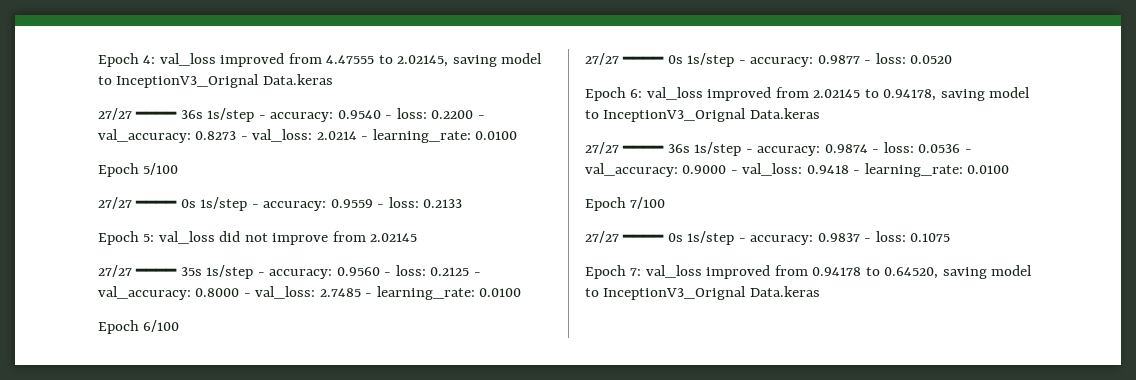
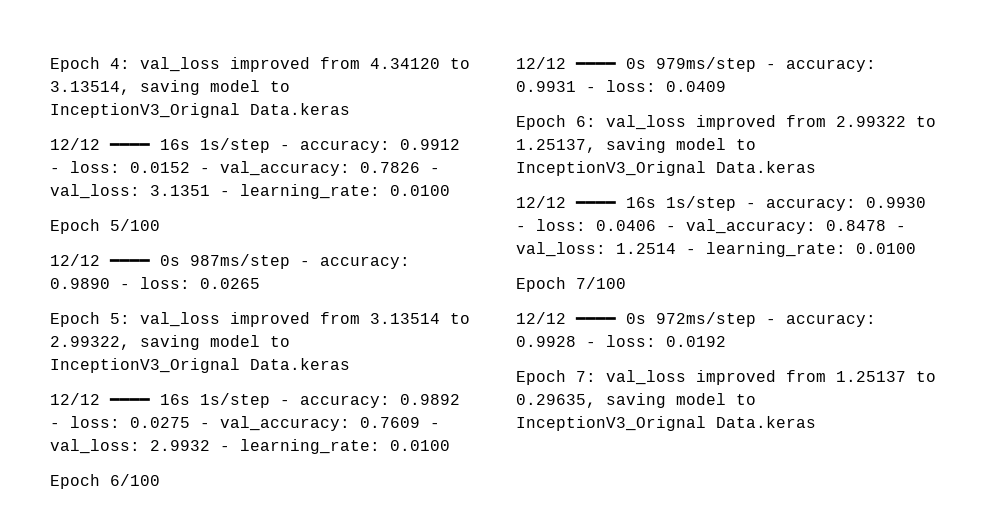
- Epoch 4: val_loss improved from 4.47555 to 2.02145, saving model to InceptionV3_Orignal Data.keras
- 27/27 ━━━━ 36s 1s/step - accuracy: 0.9540 - loss: 0.2200 - val_accuracy: 0.8273 - val_loss: 2.0214 - learning_rate: 0.0100
+ Epoch 4: val_loss improved from 4.34120 to 3.13514, saving model to InceptionV3_Orignal Data.keras
+ 12/12 ━━━━ 16s 1s/step - accuracy: 0.9912 - loss: 0.0152 - val_accuracy: 0.7826 - val_loss: 3.1351 - learning_rate: 0.0100
- 27/27 ━━━━ 0s 1s/step - accuracy: 0.9559 - loss: 0.2133
+ 12/12 ━━━━ 0s 987ms/step - accuracy: 0.9890 - loss: 0.0265
- Epoch 5: val_loss did not improve from 2.02145
- 27/27 ━━━━ 35s 1s/step - accuracy: 0.9560 - loss: 0.2125 - val_accuracy: 0.8000 - val_loss: 2.7485 - learning_rate: 0.0100
+ Epoch 5: val_loss improved from 3.13514 to 2.99322, saving model to InceptionV3_Orignal Data.keras
+ 12/12 ━━━━ 16s 1s/step - accuracy: 0.9892 - loss: 0.0275 - val_accuracy: 0.7609 - val_loss: 2.9932 - learning_rate: 0.0100
- 27/27 ━━━━ 0s 1s/step - accuracy: 0.9877 - loss: 0.0520
+ 12/12 ━━━━ 0s 979ms/step - accuracy: 0.9931 - loss: 0.0409
- Epoch 6: val_loss improved from 2.02145 to 0.94178, saving model to InceptionV3_Orignal Data.keras
- 27/27 ━━━━ 36s 1s/step - accuracy: 0.9874 - loss: 0.0536 - val_accuracy: 0.9000 - val_loss: 0.9418 - learning_rate: 0.0100
+ Epoch 6: val_loss improved from 2.99322 to 1.25137, saving model to InceptionV3_Orignal Data.keras
+ 12/12 ━━━━ 16s 1s/step - accuracy: 0.9930 - loss: 0.0406 - val_accuracy: 0.8478 - val_loss: 1.2514 - learning_rate: 0.0100
- 27/27 ━━━━ 0s 1s/step - accuracy: 0.9837 - loss: 0.1075
+ 12/12 ━━━━ 0s 972ms/step - accuracy: 0.9928 - loss: 0.0192
- Epoch 7: val_loss improved from 0.94178 to 0.64520, saving model to InceptionV3_Orignal Data.keras
+ Epoch 7: val_loss improved from 1.25137 to 0.29635, saving model to InceptionV3_Orignal Data.keras

